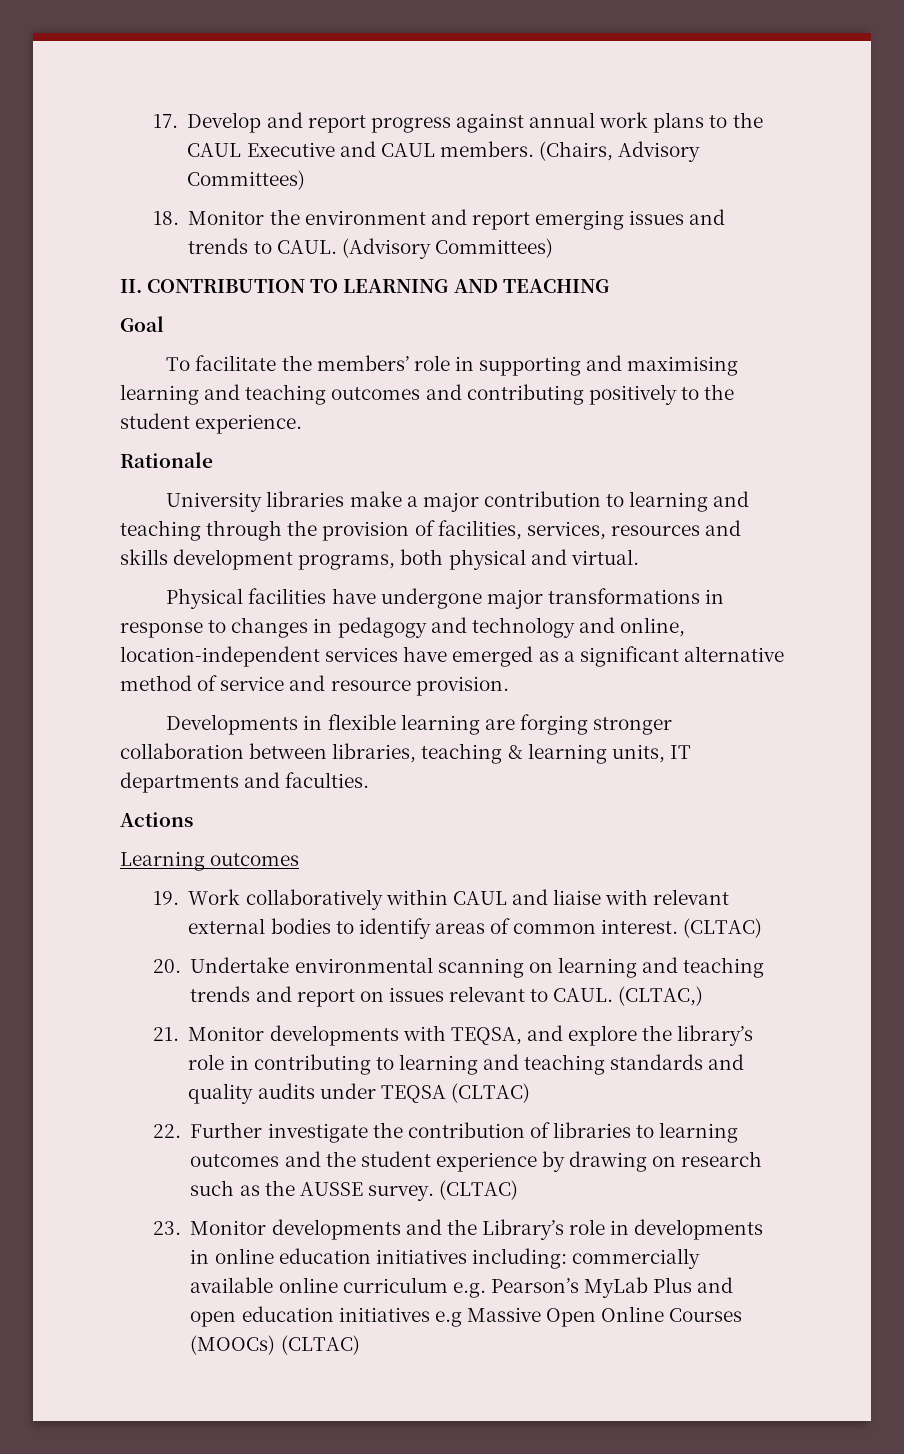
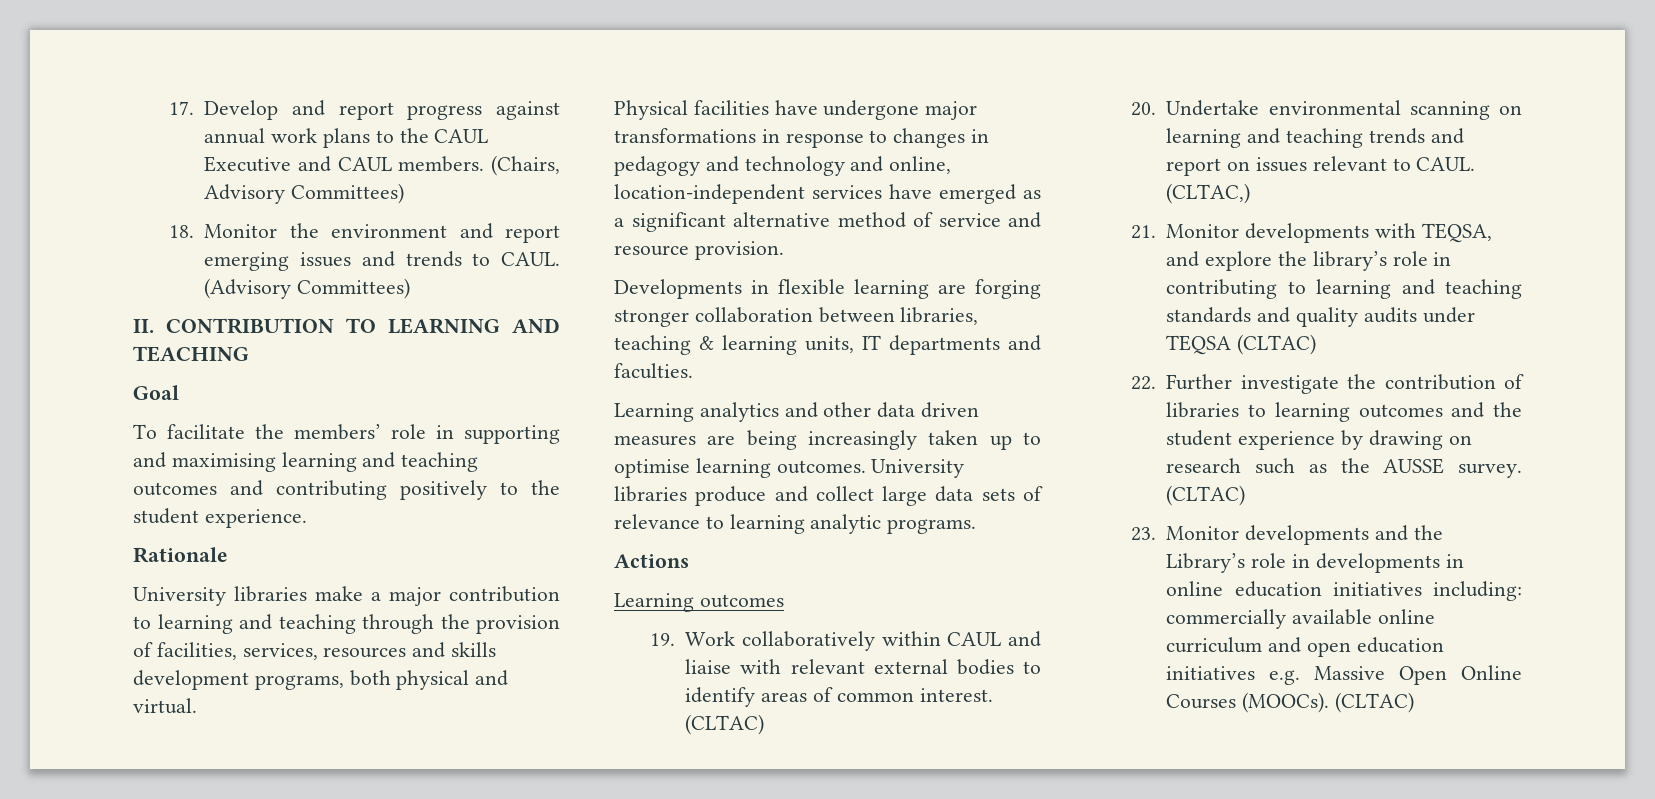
+ Learning analytics and other data driven measures are being increasingly taken up to optimise learning outcomes. University libraries produce and collect large data sets of relevance to learning analytic programs.
- 23. Monitor developments and the Library’s role in developments in online education initiatives including: commercially available online curriculum e.g. Pearson’s MyLab Plus and open education initiatives e.g Massive Open Online Courses (MOOCs) (CLTAC)
+ 23. Monitor developments and the Library’s role in developments in online education initiatives including: commercially available online curriculum and open education initiatives e.g. Massive Open Online Courses (MOOCs). (CLTAC)

